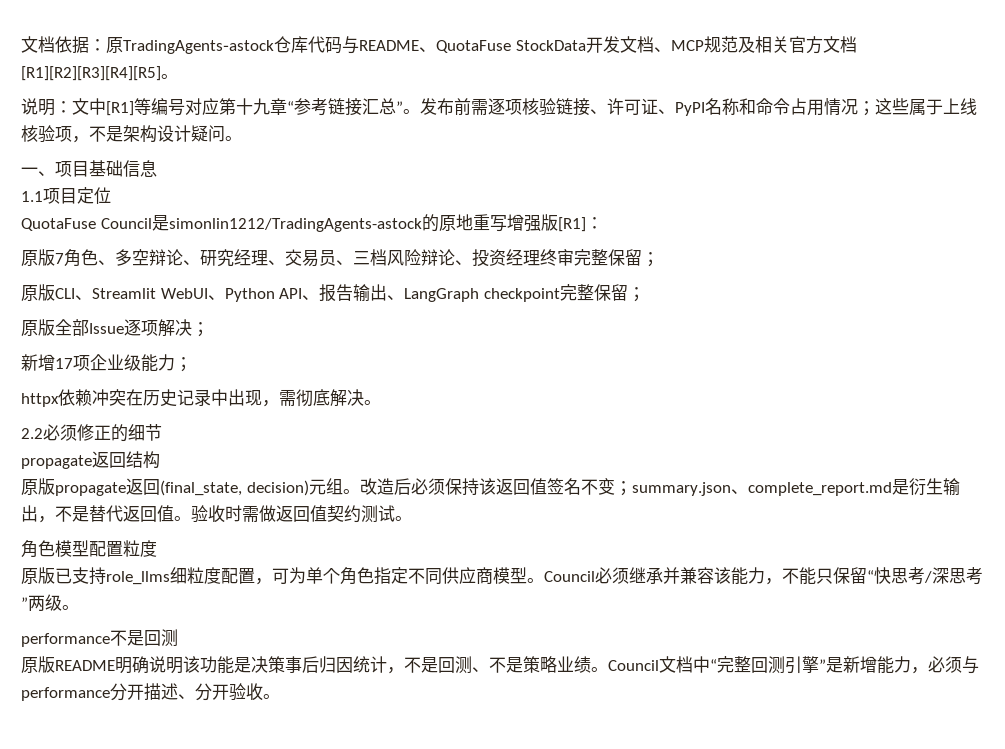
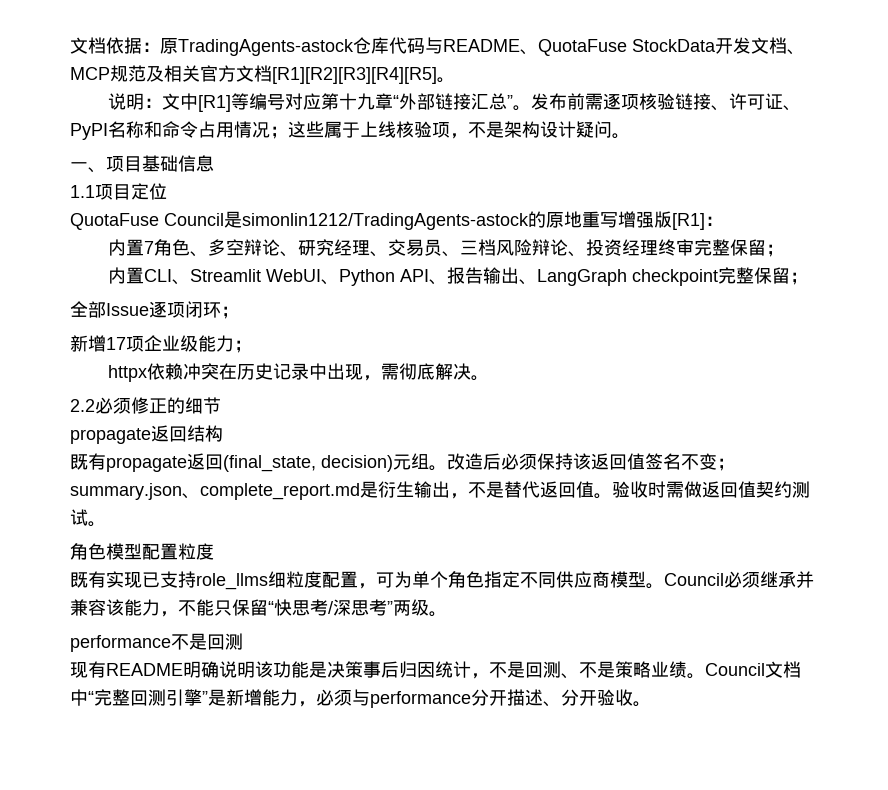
- 说明：文中[R1]等编号对应第十九章“参考链接汇总”。
+ 说明：文中[R1]等编号对应第十九章“外部链接汇总”。
- 原版7角色、多空辩论、研究经理、交易员、三档风险辩论、投资经理终审完整保留；
+ 内置7角色、多空辩论、研究经理、交易员、三档风险辩论、投资经理终审完整保留；
- 原版CLI、Streamlit WebUI、Python API、报告输出、LangGraph checkpoint完整保留；
+ 内置CLI、Streamlit WebUI、Python API、报告输出、LangGraph checkpoint完整保留；
- 原版全部Issue逐项解决；
+ 全部Issue逐项闭环；
- 原版propagate返回(final_state, decision)元组。
+ 既有propagate返回(final_state, decision)元组。
- 原版已支持role_llms细粒度配置，可为单个角色指定不同供应商模型。
+ 既有实现已支持role_llms细粒度配置，可为单个角色指定不同供应商模型。
- 原版README明确说明该功能是决策事后归因统计，不是回测、不是策略业绩。
+ 现有README明确说明该功能是决策事后归因统计，不是回测、不是策略业绩。

